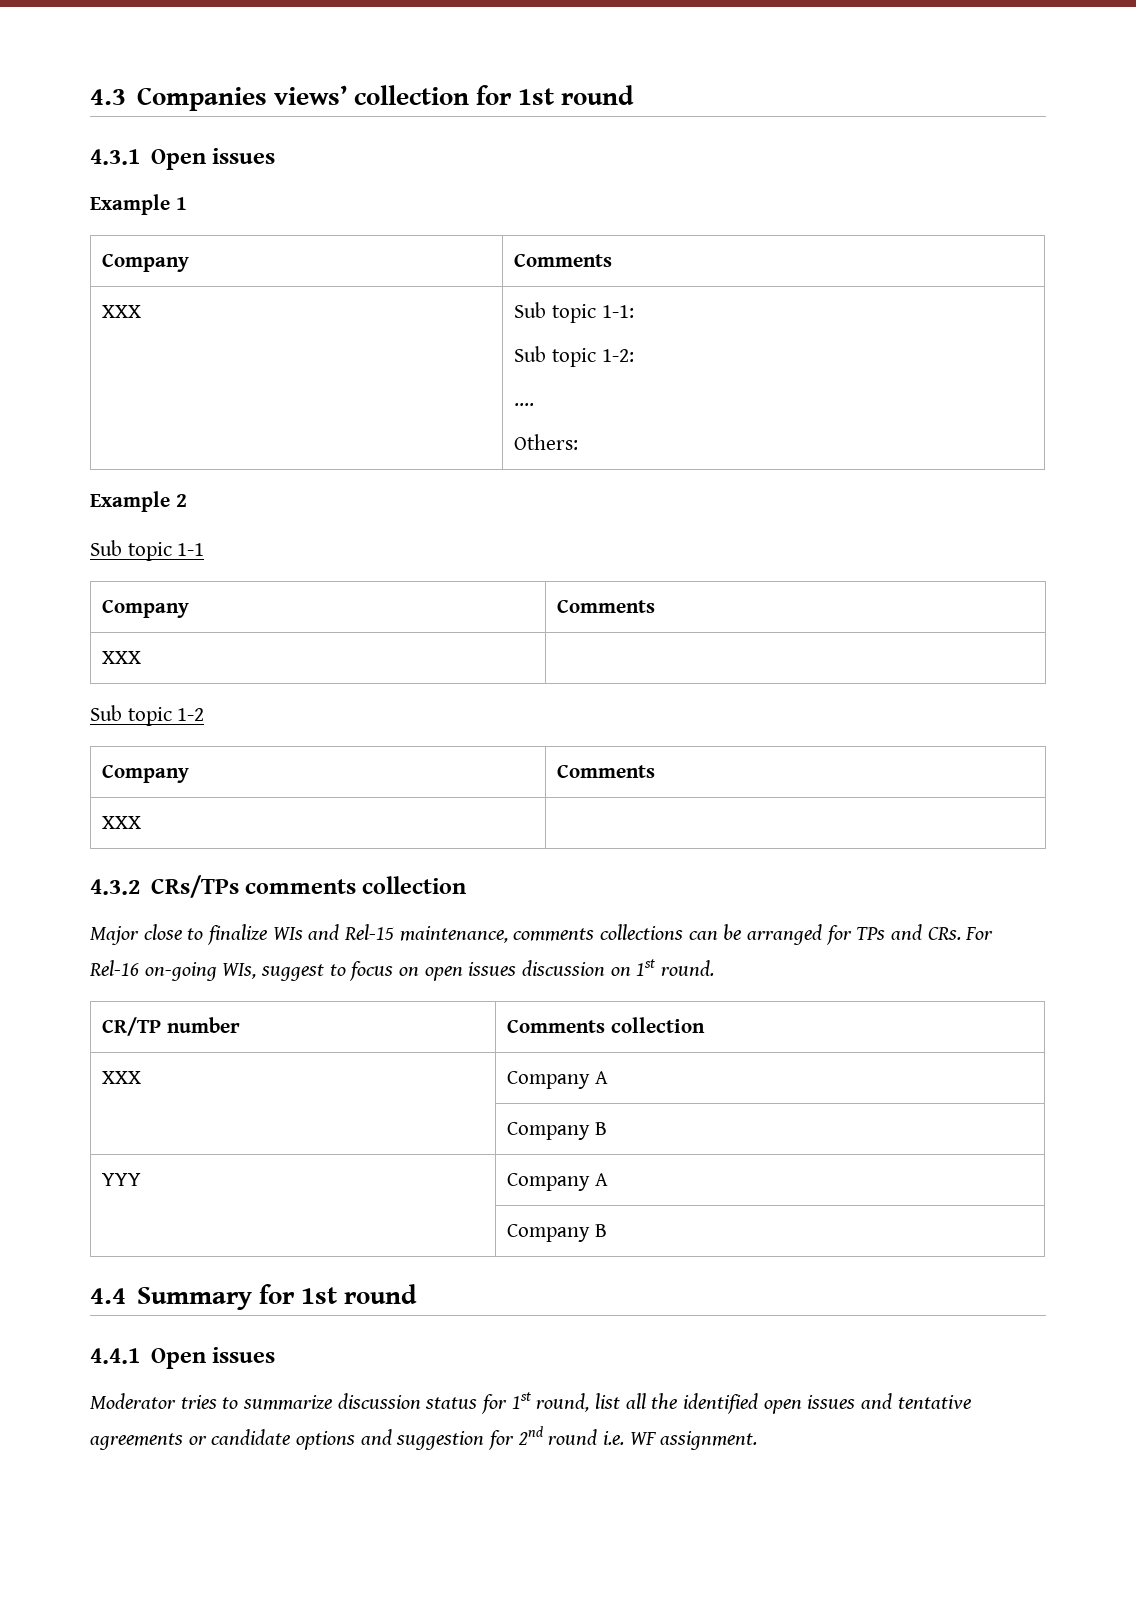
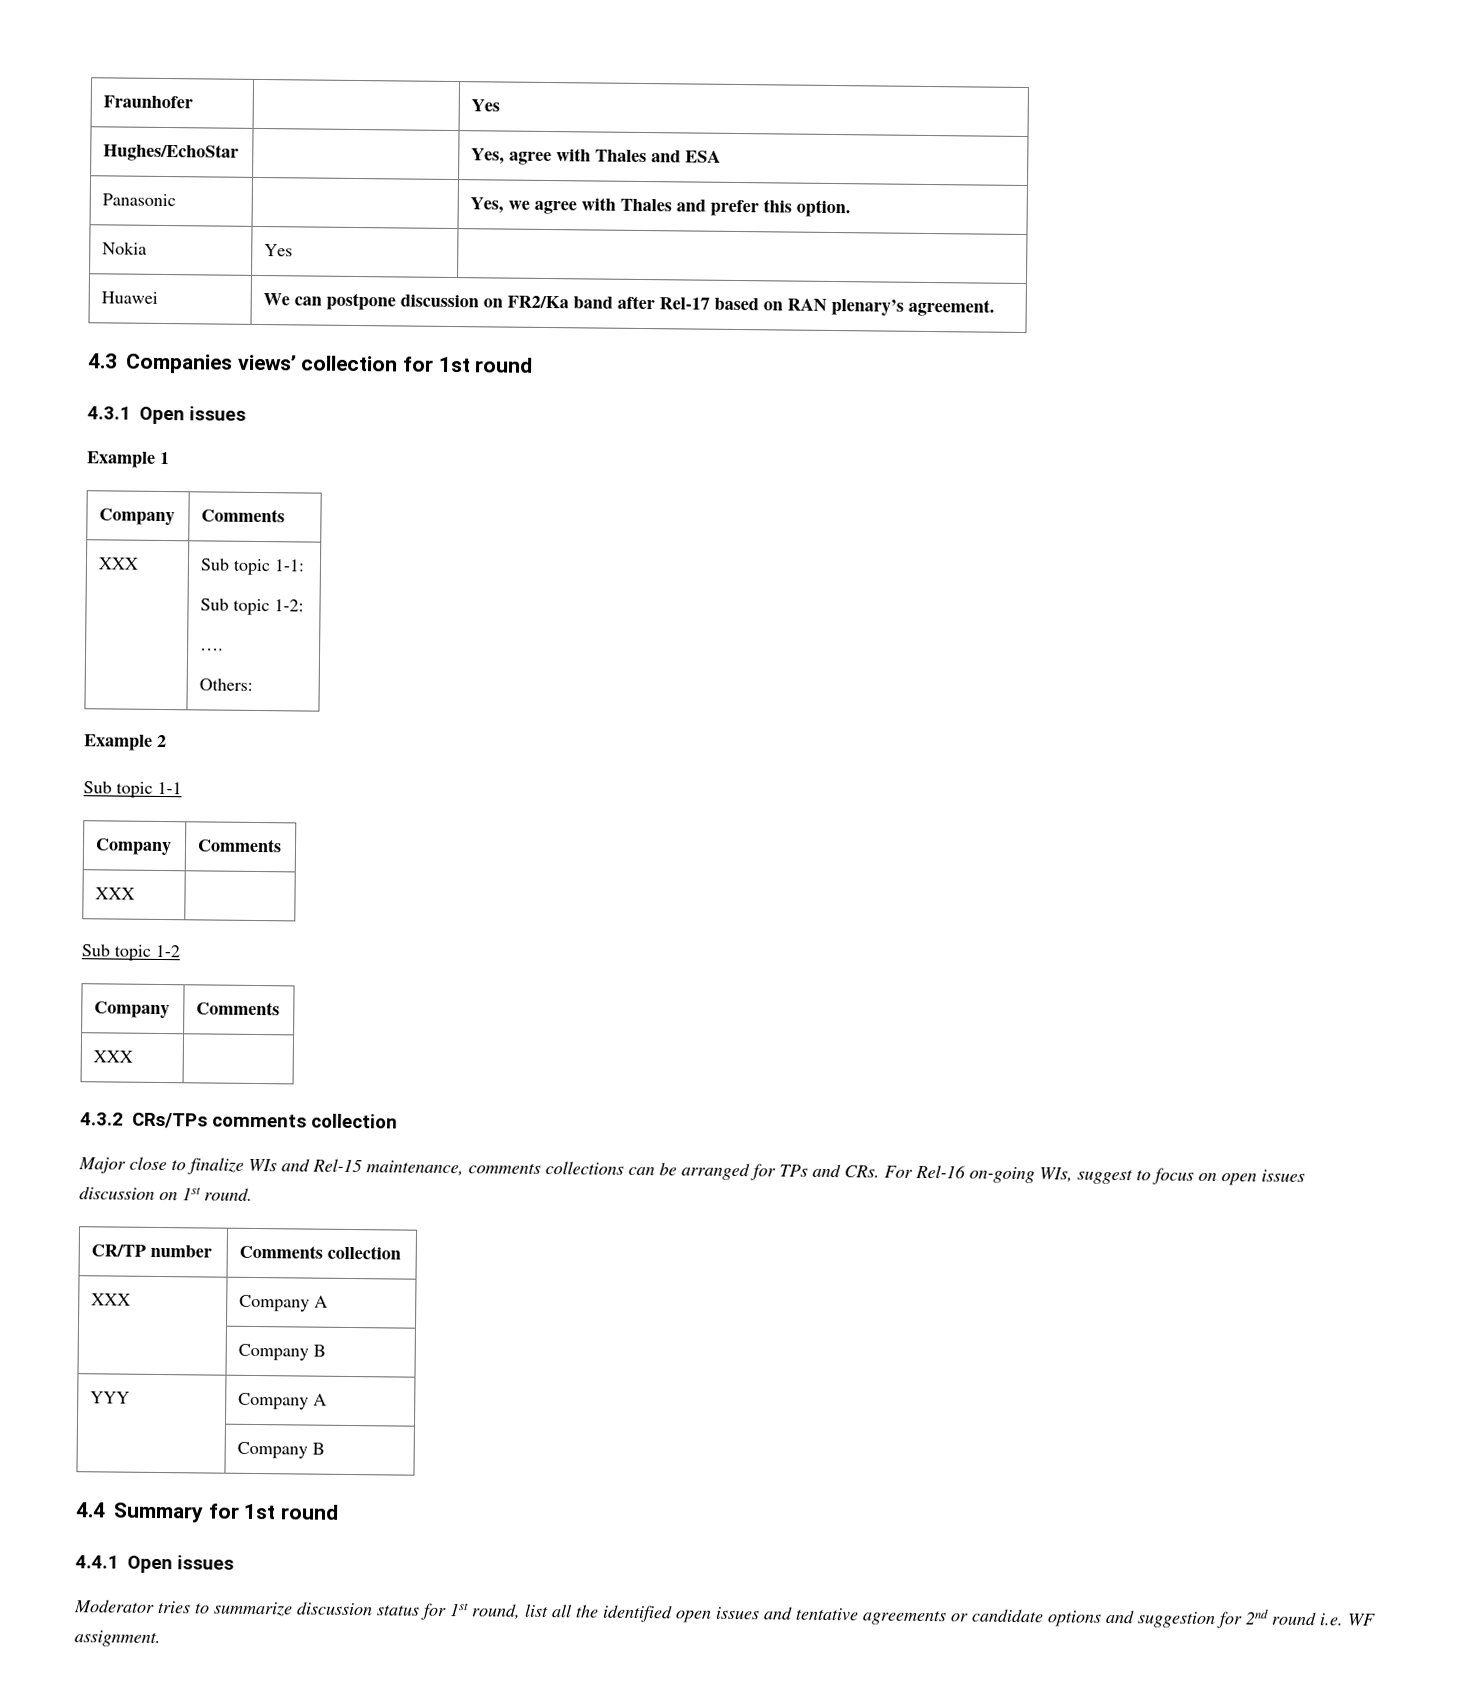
+ Fraunhofer | | Yes
+ Hughes/EchoStar | | Yes, agree with Thales and ESA
+ Panasonic | | Yes, we agree with Thales and prefer this option.
+ Nokia | Yes |
+ Huawei | We can postpone discussion on FR2/Ka band after Rel-17 based on RAN plenary’s agreement.

